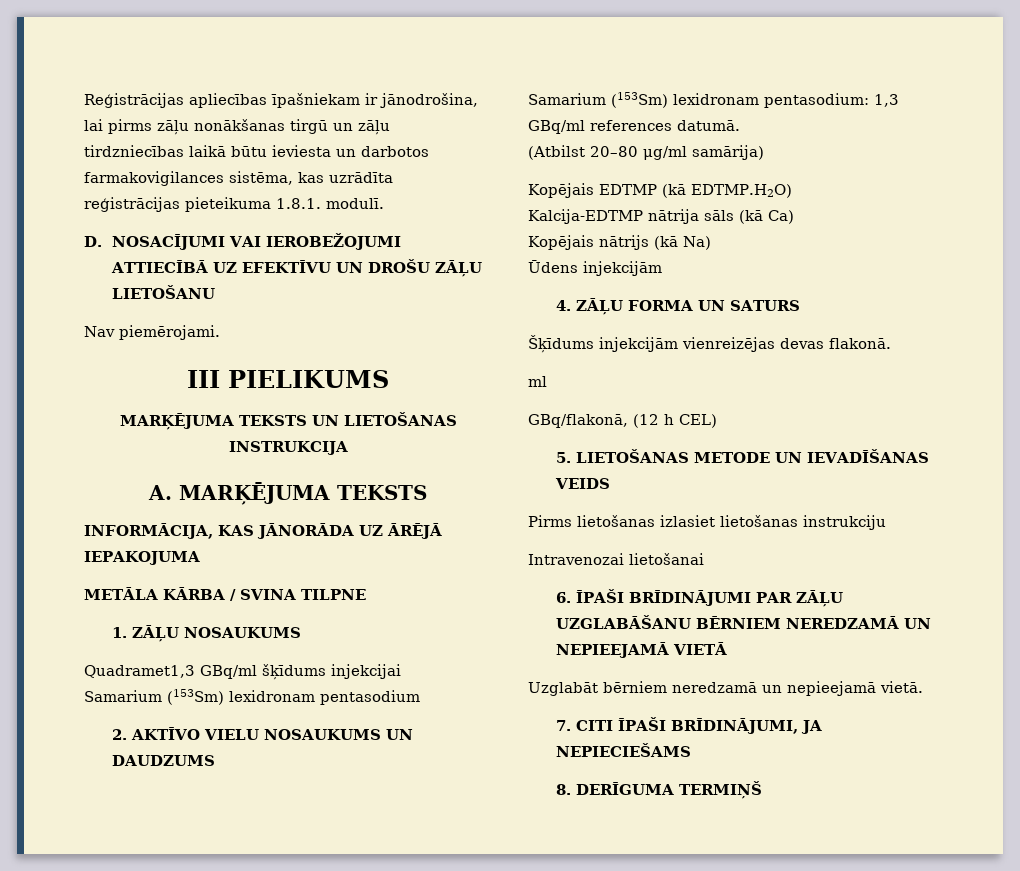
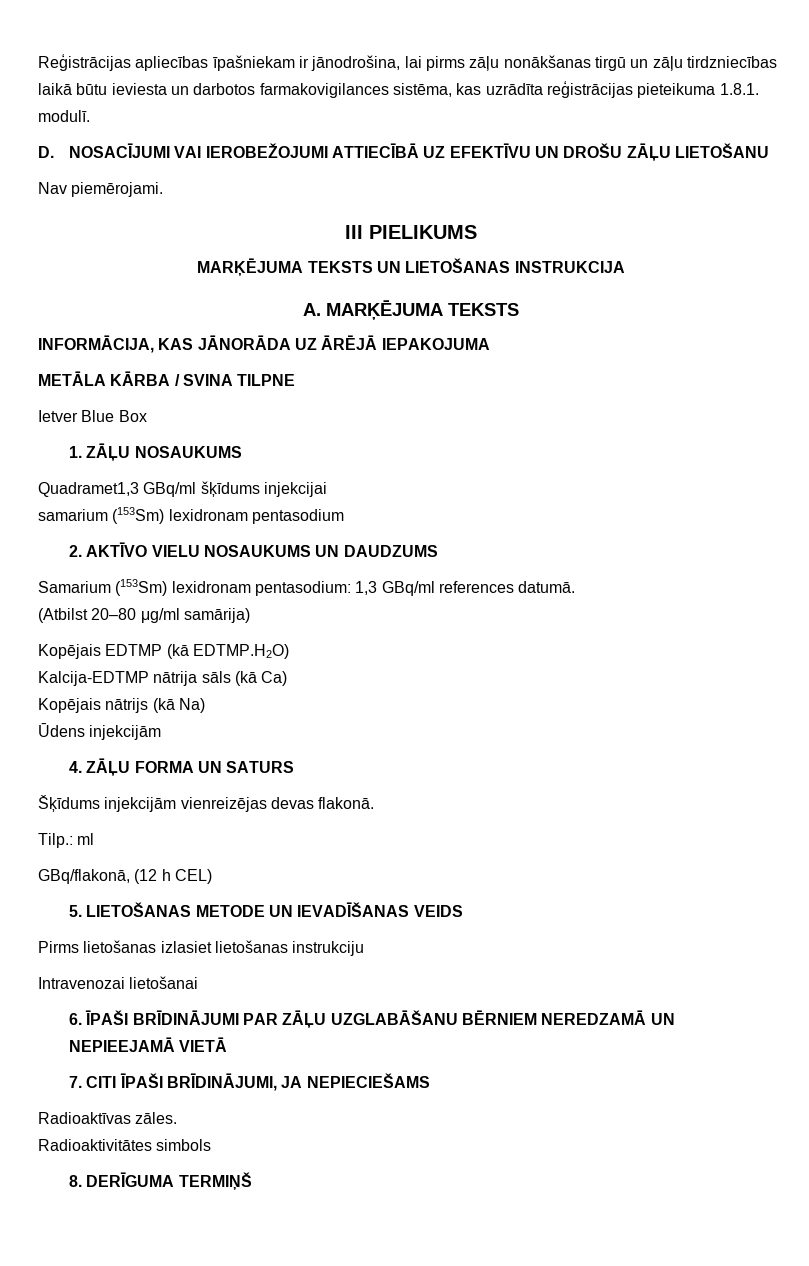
+ Ietver Blue Box
- Samarium (153Sm) lexidronam pentasodium
+ samarium (153Sm) lexidronam pentasodium
- ml
+ Tilp.: ml
- Uzglabāt bērniem neredzamā un nepieejamā vietā.
+ Radioaktīvas zāles.
+ Radioaktivitātes simbols

